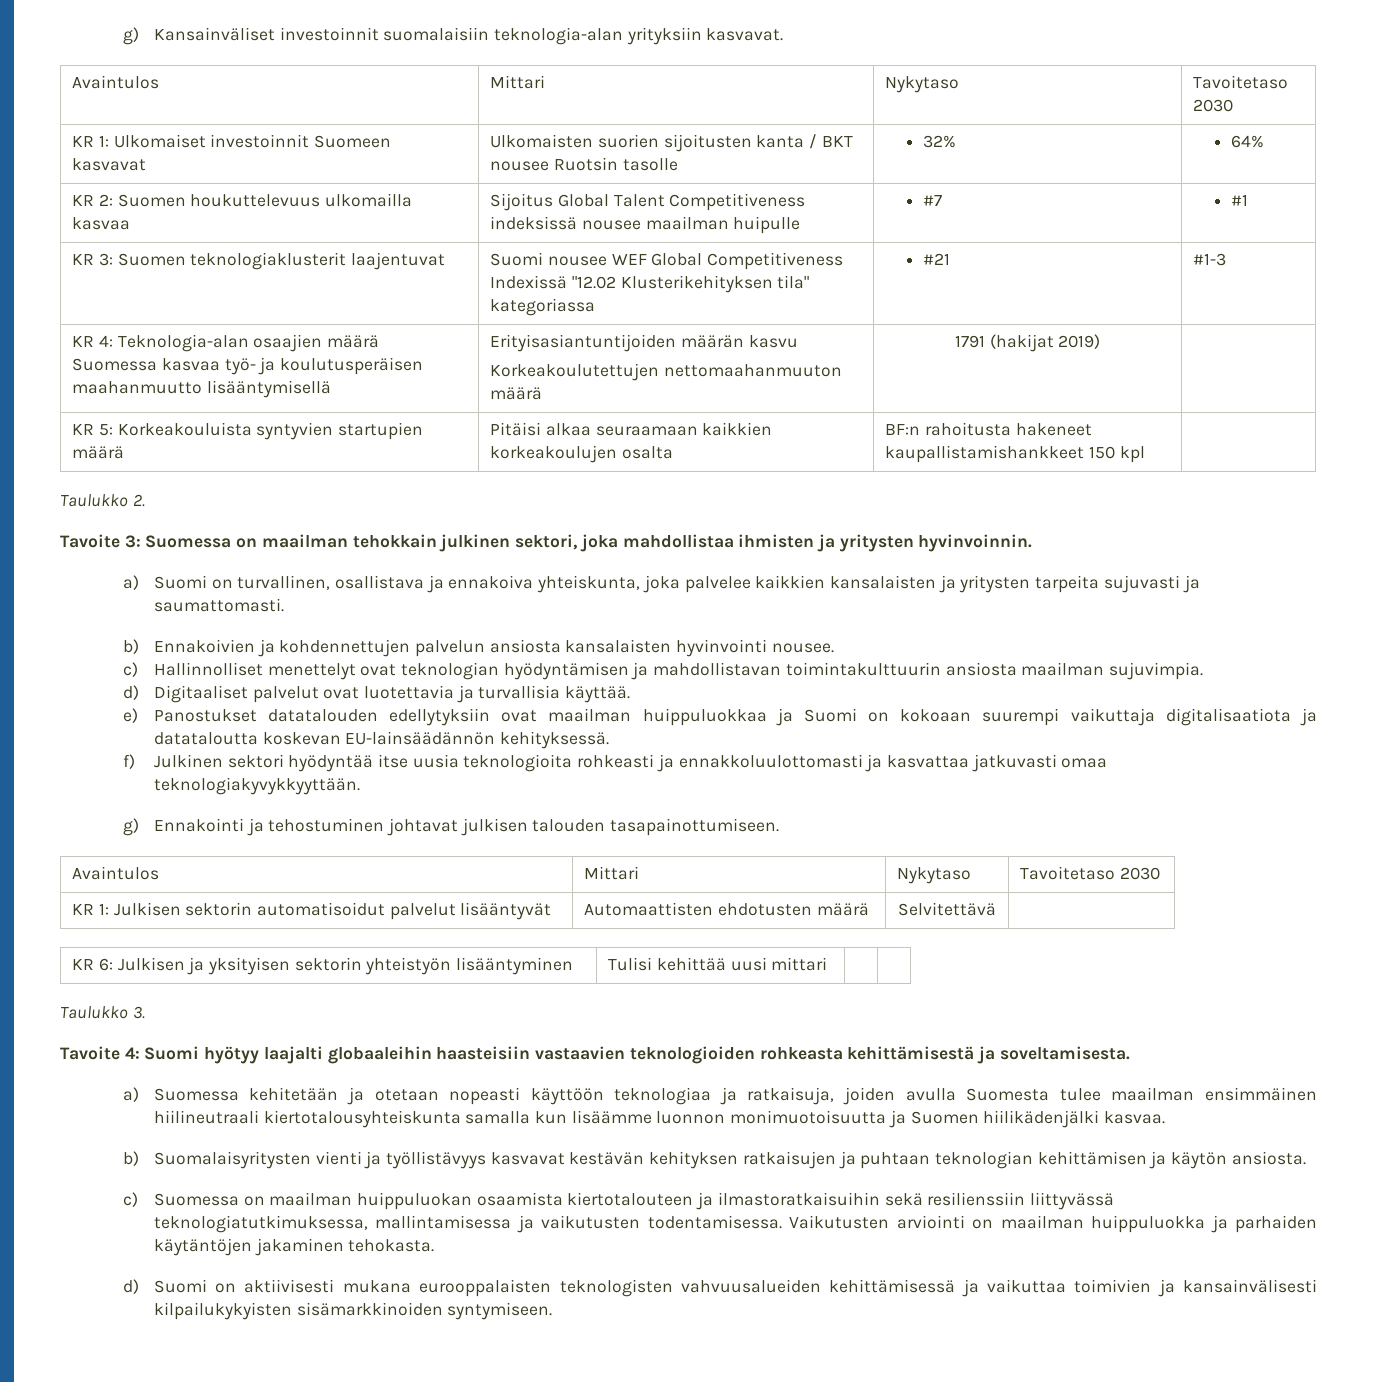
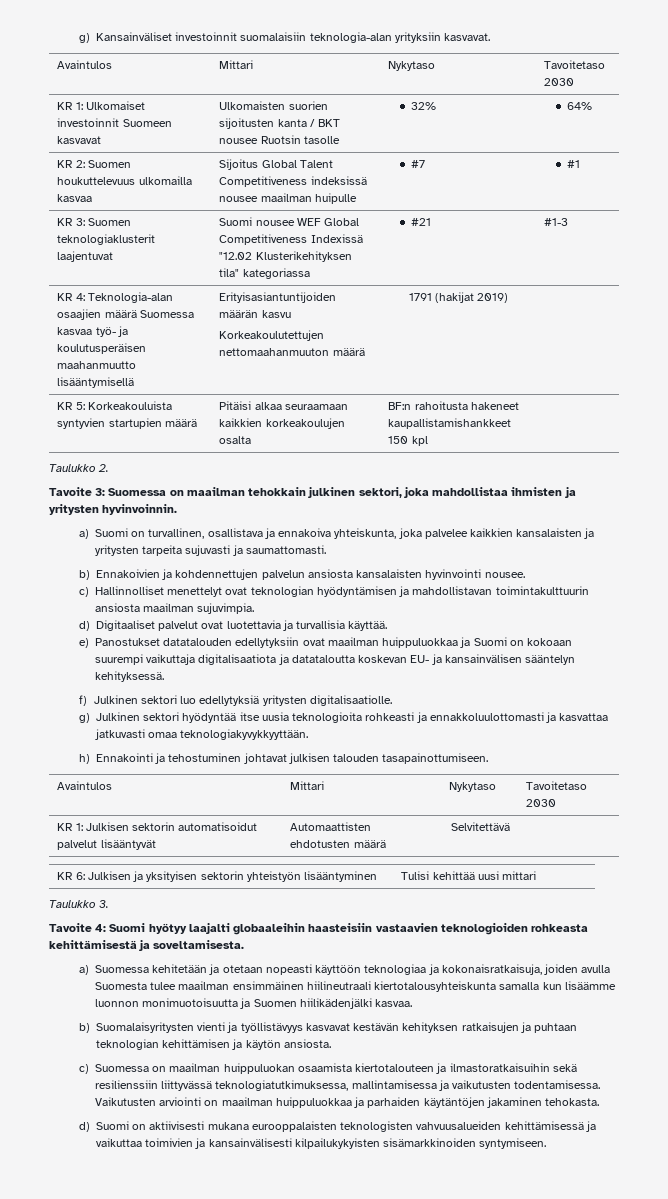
- e) Panostukset datatalouden edellytyksiin ovat maailman huippuluokkaa ja Suomi on kokoaan suurempi vaikuttaja digitalisaatiota ja datataloutta koskevan EU-lainsäädännön kehityksessä.
- f) Julkinen sektori hyödyntää itse uusia teknologioita rohkeasti ja ennakkoluulottomasti ja kasvattaa jatkuvasti omaa teknologiakyvykkyyttään.
+ e) Panostukset datatalouden edellytyksiin ovat maailman huippuluokkaa ja Suomi on kokoaan suurempi vaikuttaja digitalisaatiota ja datataloutta koskevan EU- ja kansainvälisen sääntelyn kehityksessä.
+ f) Julkinen sektori luo edellytyksiä yritysten digitalisaatiolle.
+ g) Julkinen sektori hyödyntää itse uusia teknologioita rohkeasti ja ennakkoluulottomasti ja kasvattaa jatkuvasti omaa teknologiakyvykkyyttään.
- g) Ennakointi ja tehostuminen johtavat julkisen talouden tasapainottumiseen.
+ h) Ennakointi ja tehostuminen johtavat julkisen talouden tasapainottumiseen.
- a) Suomessa kehitetään ja otetaan nopeasti käyttöön teknologiaa ja ratkaisuja, joiden avulla Suomesta tulee maailman ensimmäinen hiilineutraali kiertotalousyhteiskunta samalla kun lisäämme luonnon monimuotoisuutta ja Suomen hiilikädenjälki kasvaa.
+ a) Suomessa kehitetään ja otetaan nopeasti käyttöön teknologiaa ja kokonaisratkaisuja, joiden avulla Suomesta tulee maailman ensimmäinen hiilineutraali kiertotalousyhteiskunta samalla kun lisäämme luonnon monimuotoisuutta ja Suomen hiilikädenjälki kasvaa.
- Vaikutusten arviointi on maailman huippuluokka ja parhaiden käytäntöjen jakaminen tehokasta.
+ Vaikutusten arviointi on maailman huippuluokkaa ja parhaiden käytäntöjen jakaminen tehokasta.

